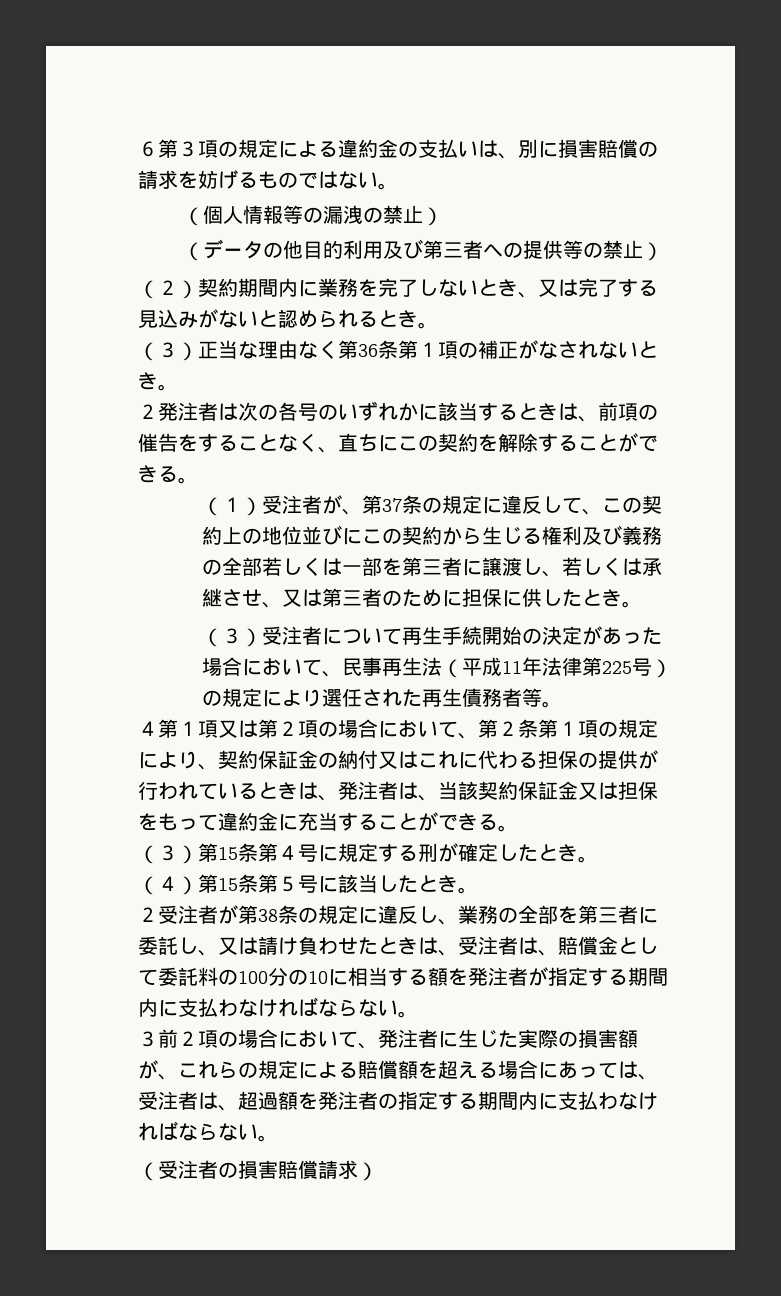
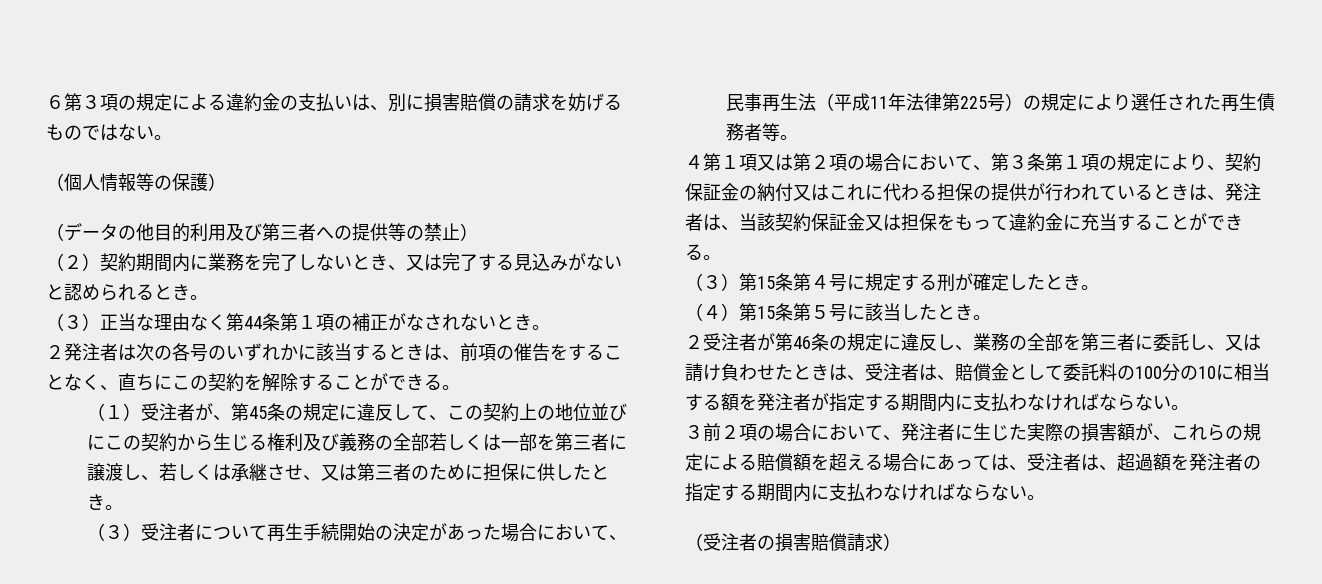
- （個人情報等の漏洩の禁止）
+ （個人情報等の保護）
- （３）正当な理由なく第36条第１項の補正がなされないとき。
+ （３）正当な理由なく第44条第１項の補正がなされないとき。
- （１）受注者が、第37条の規定に違反して、この契約上の地位並びにこの契約から生じる権利及び義務の全部若しくは一部を第三者に譲渡し、若しくは承継させ、又は第三者のために担保に供したとき。
+ （１）受注者が、第45条の規定に違反して、この契約上の地位並びにこの契約から生じる権利及び義務の全部若しくは一部を第三者に譲渡し、若しくは承継させ、又は第三者のために担保に供したとき。
- ４第１項又は第２項の場合において、第２条第１項の規定により、契約保証金の納付又はこれに代わる担保の提供が行われているときは、発注者は、当該契約保証金又は担保をもって違約金に充当することができる。
+ ４第１項又は第２項の場合において、第３条第１項の規定により、契約保証金の納付又はこれに代わる担保の提供が行われているときは、発注者は、当該契約保証金又は担保をもって違約金に充当することができる。
- ２受注者が第38条の規定に違反し、業務の全部を第三者に委託し、又は請け負わせたときは、受注者は、賠償金として委託料の100分の10に相当する額を発注者が指定する期間内に支払わなければならない。
+ ２受注者が第46条の規定に違反し、業務の全部を第三者に委託し、又は請け負わせたときは、受注者は、賠償金として委託料の100分の10に相当する額を発注者が指定する期間内に支払わなければならない。

